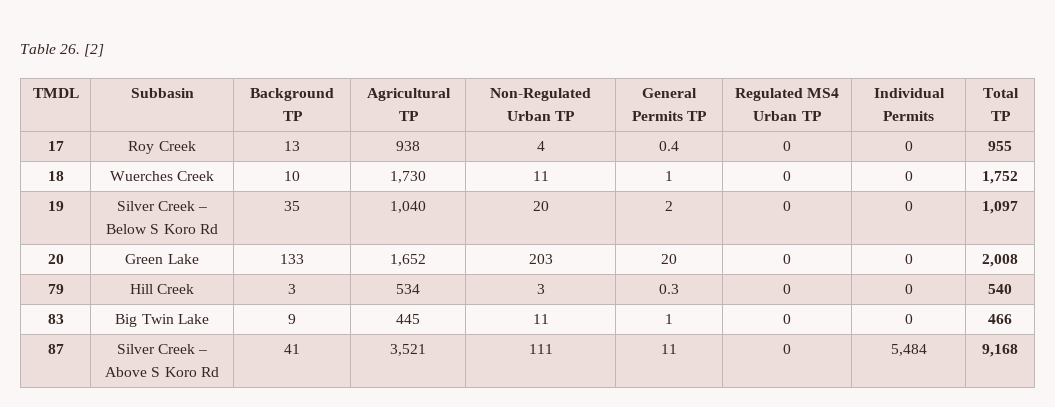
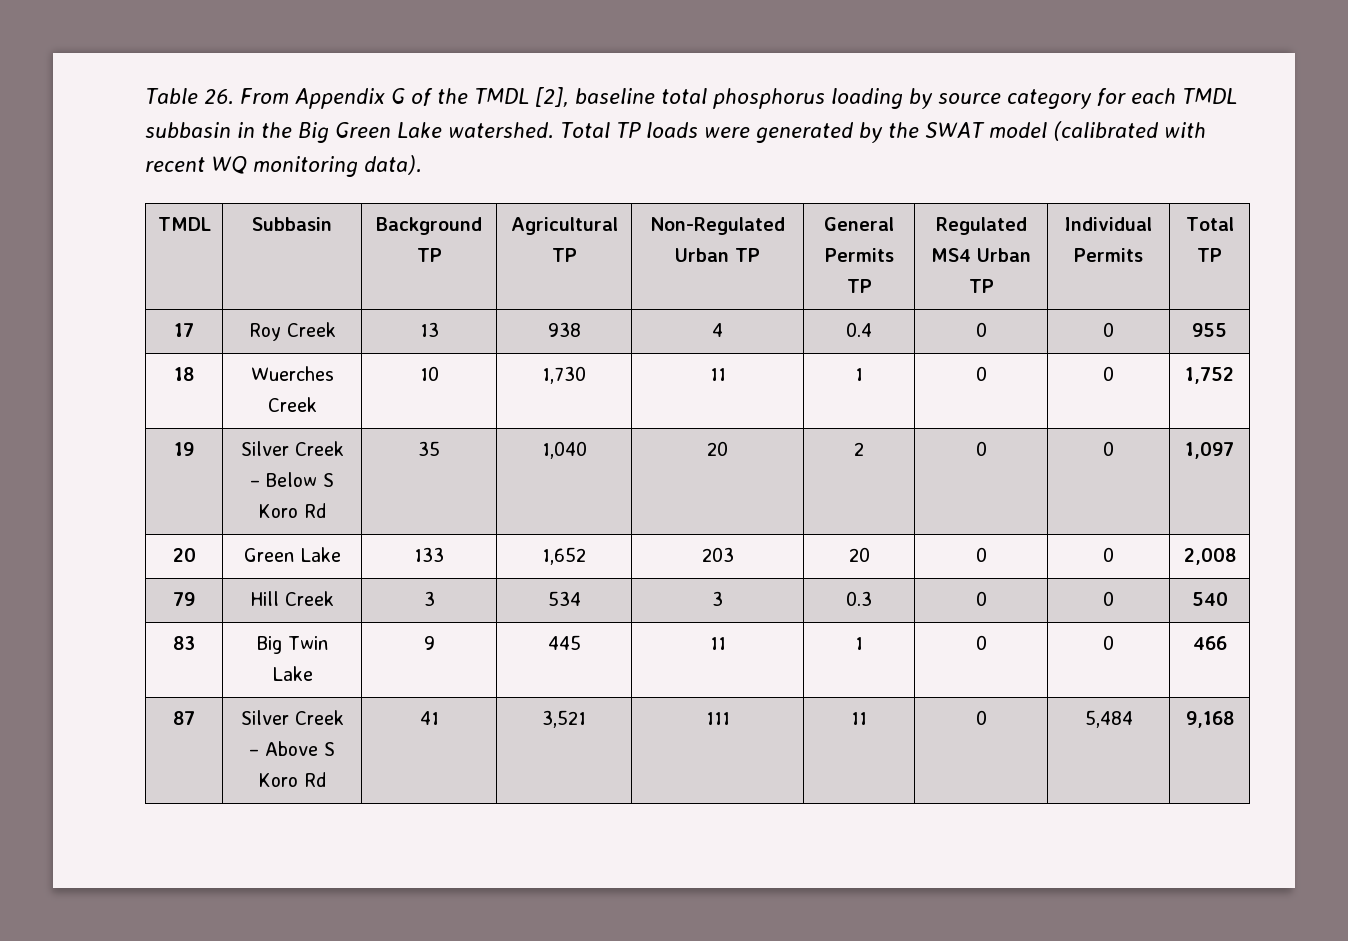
- Table 26. [2]
+ Table 26. From Appendix G of the TMDL [2], baseline total phosphorus loading by source category for each TMDL subbasin in the Big Green Lake watershed. Total TP loads were generated by the SWAT model (calibrated with recent WQ monitoring data).

